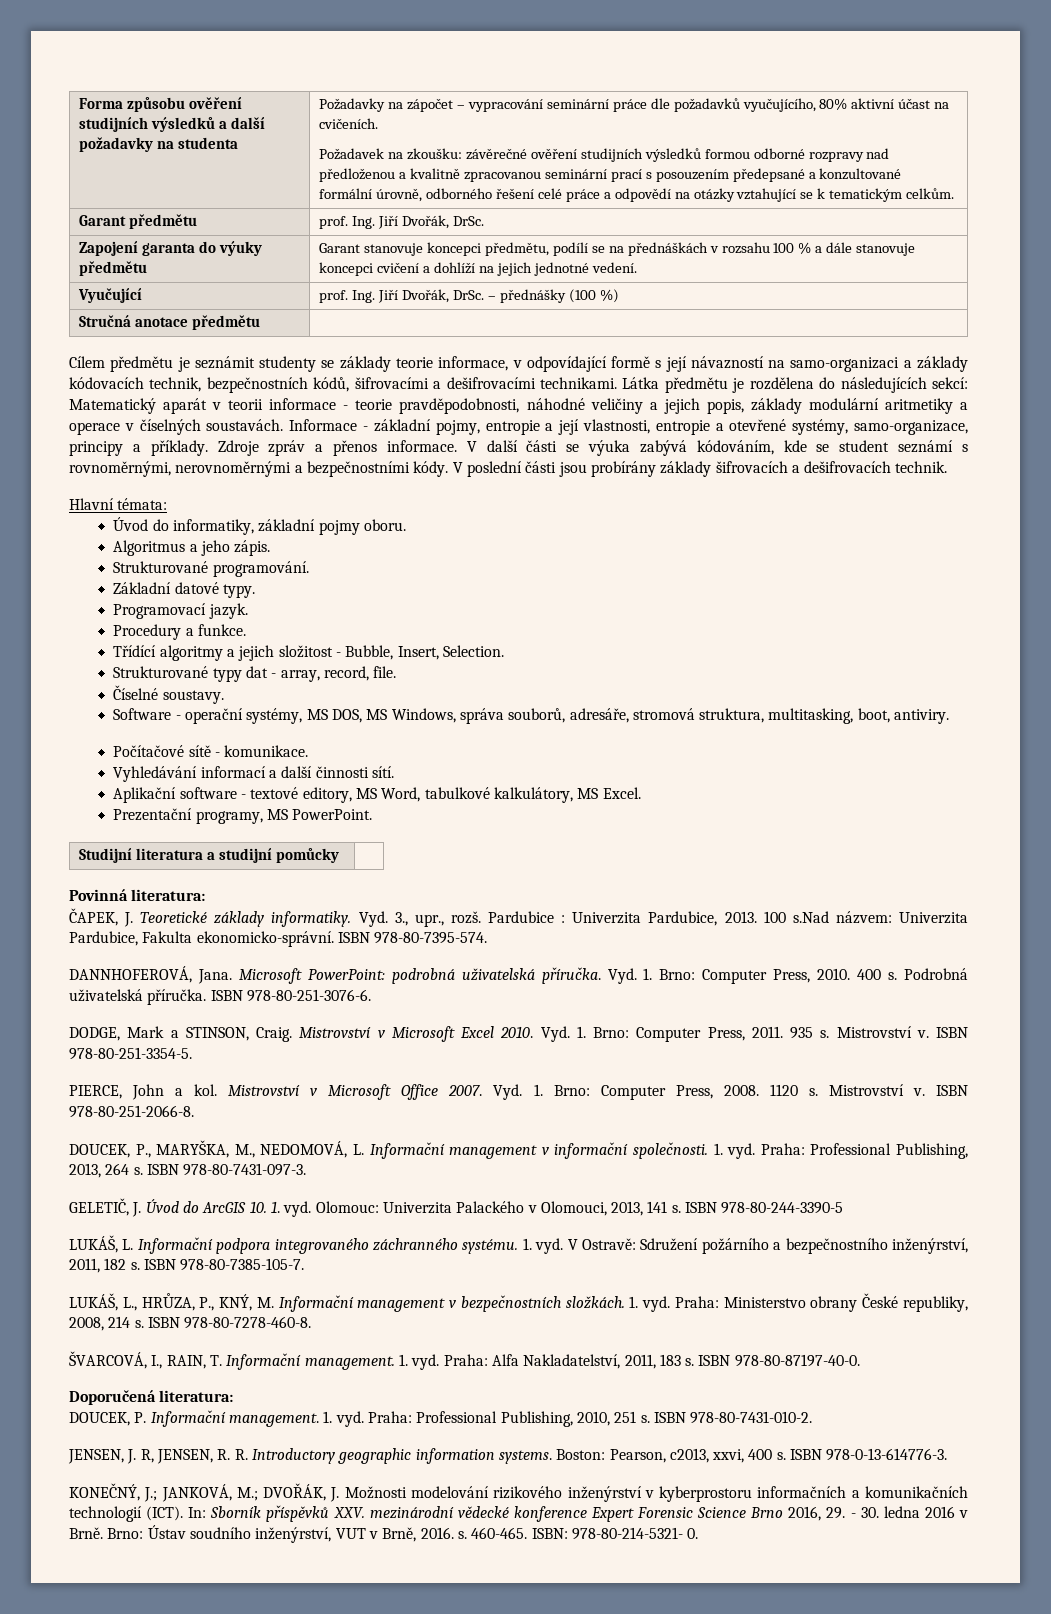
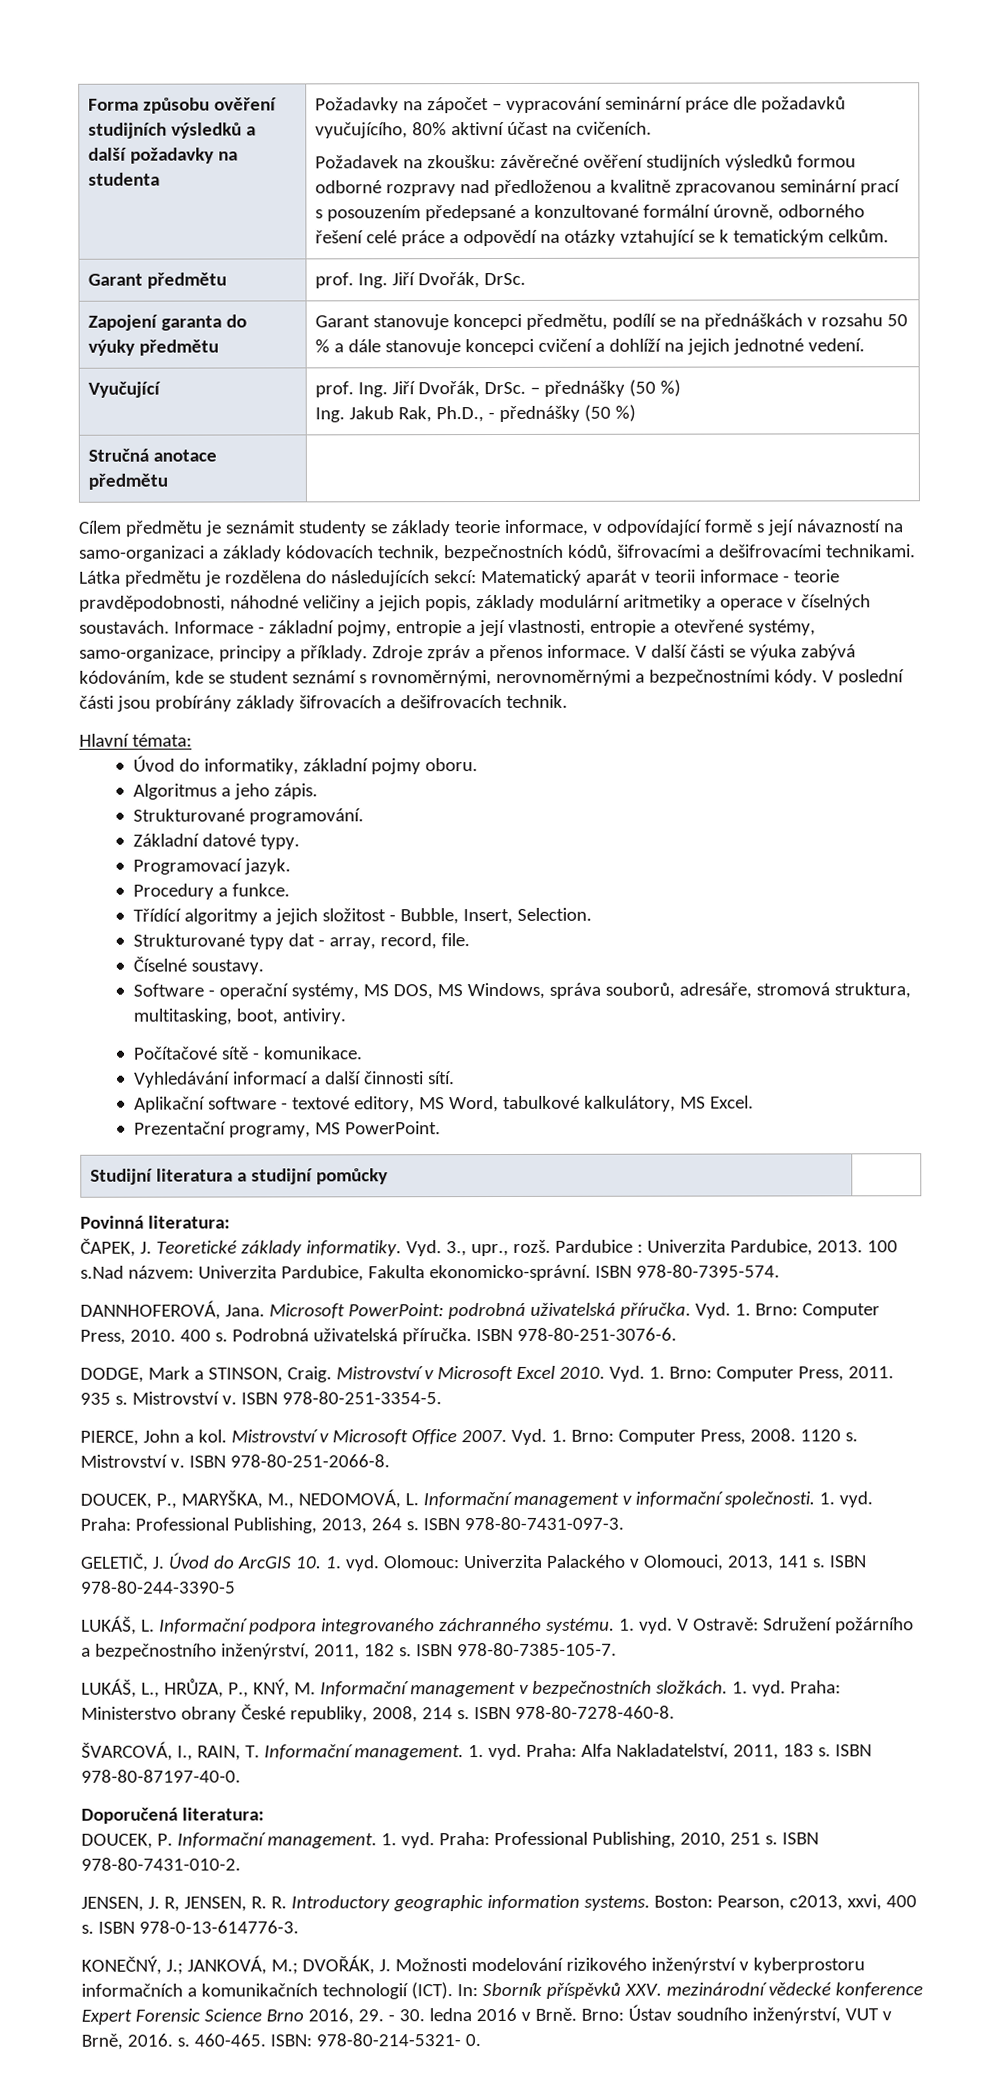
- Zapojení garanta do výuky předmětu | Garant stanovuje koncepci předmětu, podílí se na přednáškách v rozsahu 100 % a dále stanovuje koncepci cvičení a dohlíží na jejich jednotné vedení.
+ Zapojení garanta do výuky předmětu | Garant stanovuje koncepci předmětu, podílí se na přednáškách v rozsahu 50 % a dále stanovuje koncepci cvičení a dohlíží na jejich jednotné vedení.
- Vyučující | prof. Ing. Jiří Dvořák, DrSc. – přednášky (100 %)
+ Vyučující | prof. Ing. Jiří Dvořák, DrSc. – přednášky (50 %)
+ Ing. Jakub Rak, Ph.D., - přednášky (50 %)

